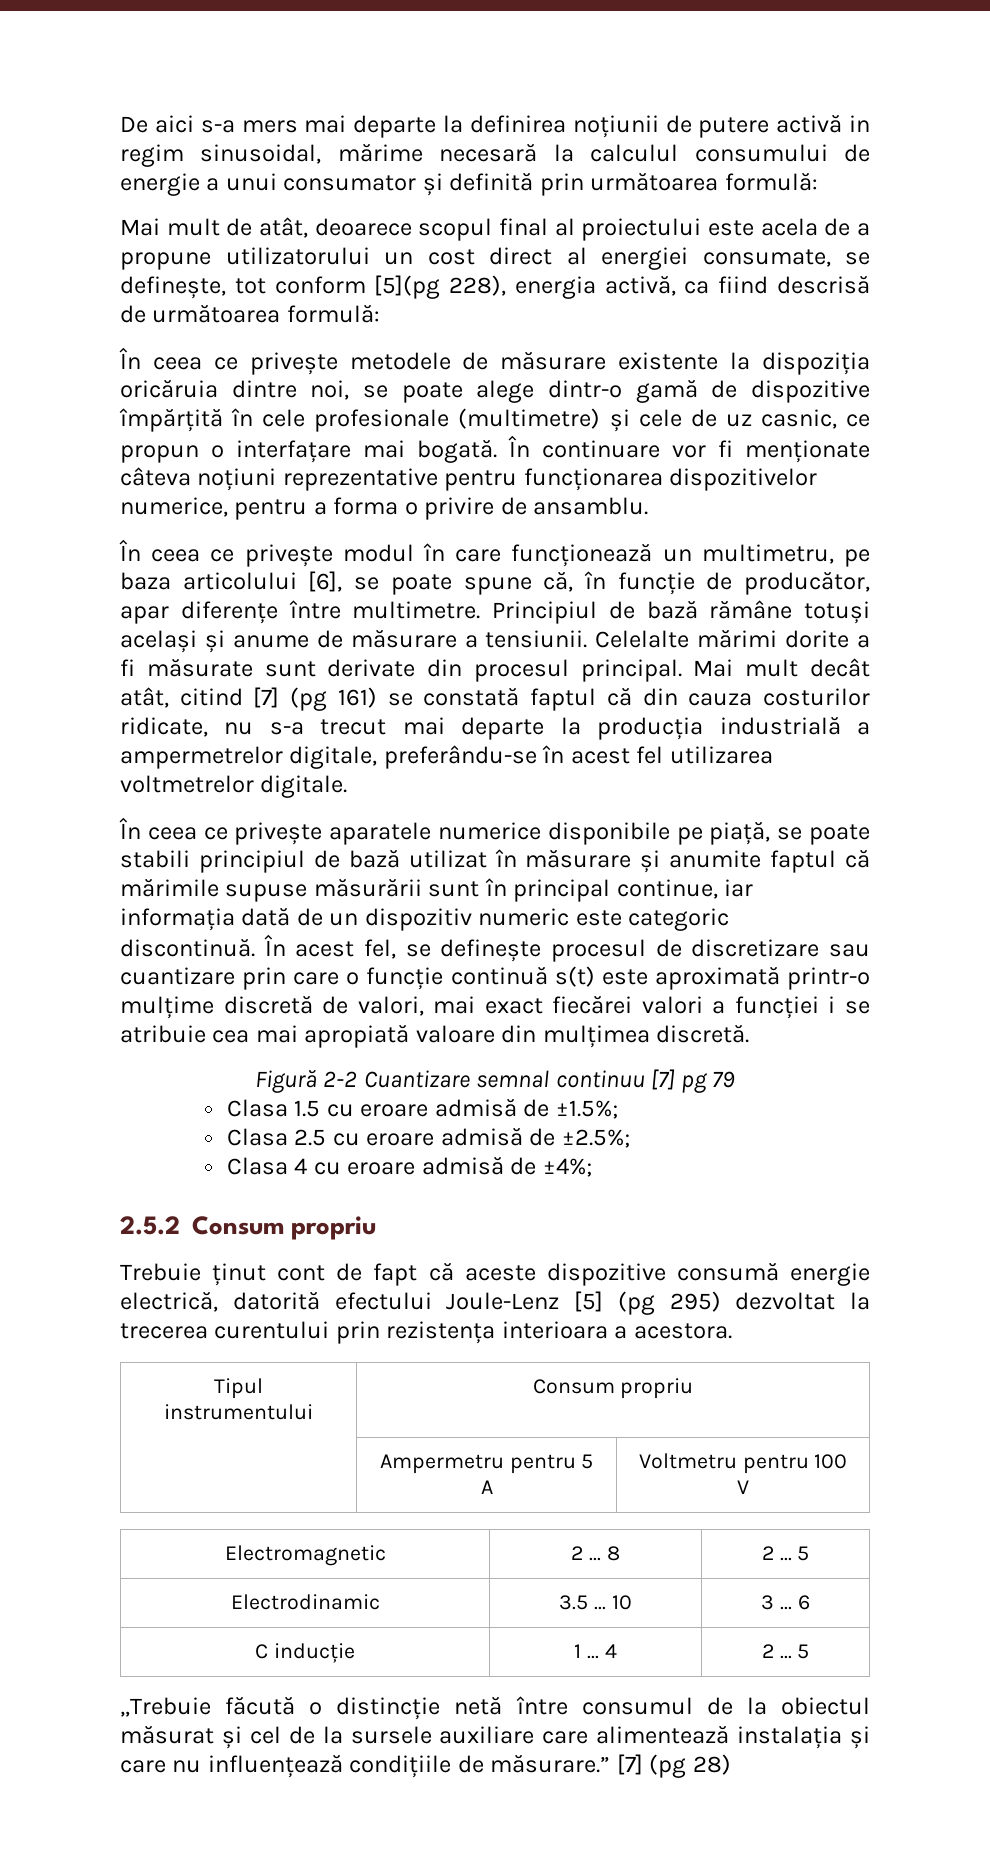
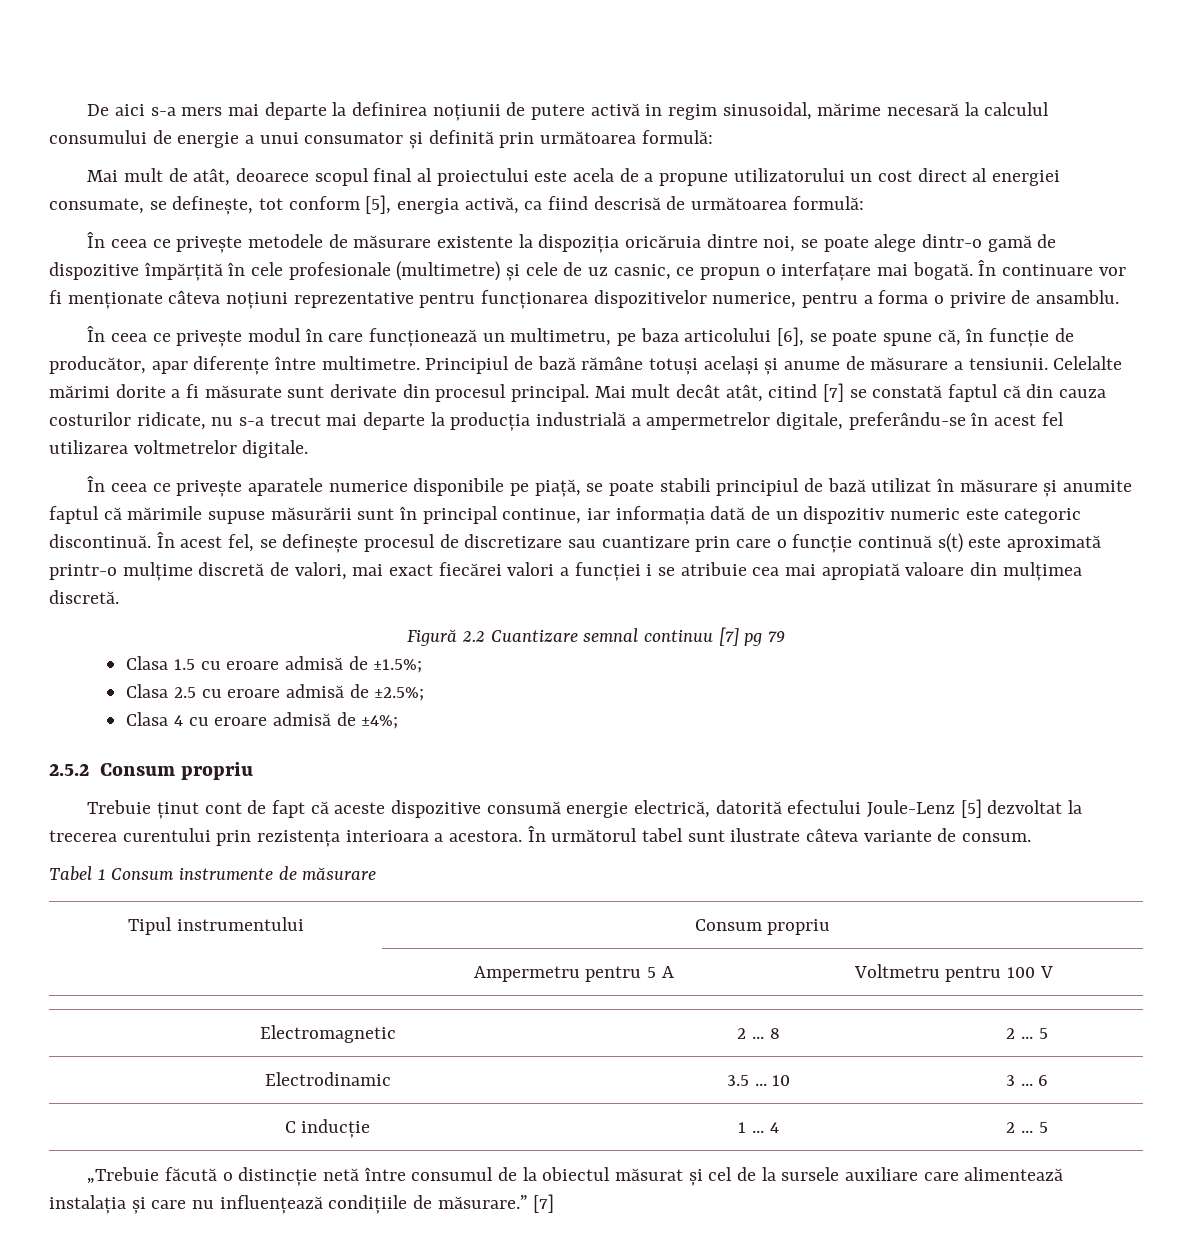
- Mai mult de atât, deoarece scopul final al proiectului este acela de a propune utilizatorului un cost direct al energiei consumate, se definește, tot conform [5](pg 228), energia activă, ca fiind descrisă de următoarea formulă:
+ Mai mult de atât, deoarece scopul final al proiectului este acela de a propune utilizatorului un cost direct al energiei consumate, se definește, tot conform [5], energia activă, ca fiind descrisă de următoarea formulă:
- Mai mult decât atât, citind [7] (pg 161) se constată faptul că din cauza costurilor ridicate, nu s-a trecut mai departe la producția industrială a ampermetrelor digitale, preferându-se în acest fel utilizarea voltmetrelor digitale.
+ Mai mult decât atât, citind [7] se constată faptul că din cauza costurilor ridicate, nu s-a trecut mai departe la producția industrială a ampermetrelor digitale, preferându-se în acest fel utilizarea voltmetrelor digitale.
- Figură 2-2 Cuantizare semnal continuu [7] pg 79
+ Figură 2.2 Cuantizare semnal continuu [7] pg 79
- Trebuie ținut cont de fapt că aceste dispozitive consumă energie electrică, datorită efectului Joule-Lenz [5] (pg 295) dezvoltat la trecerea curentului prin rezistența interioara a acestora.
+ Trebuie ținut cont de fapt că aceste dispozitive consumă energie electrică, datorită efectului Joule-Lenz [5] dezvoltat la trecerea curentului prin rezistența interioara a acestora. În următorul tabel sunt ilustrate câteva variante de consum.
+ Tabel 1 Consum instrumente de măsurare
- „Trebuie făcută o distincție netă între consumul de la obiectul măsurat și cel de la sursele auxiliare care alimentează instalația și care nu influențează condițiile de măsurare.” [7] (pg 28)
+ „Trebuie făcută o distincție netă între consumul de la obiectul măsurat și cel de la sursele auxiliare care alimentează instalația și care nu influențează condițiile de măsurare.” [7]

